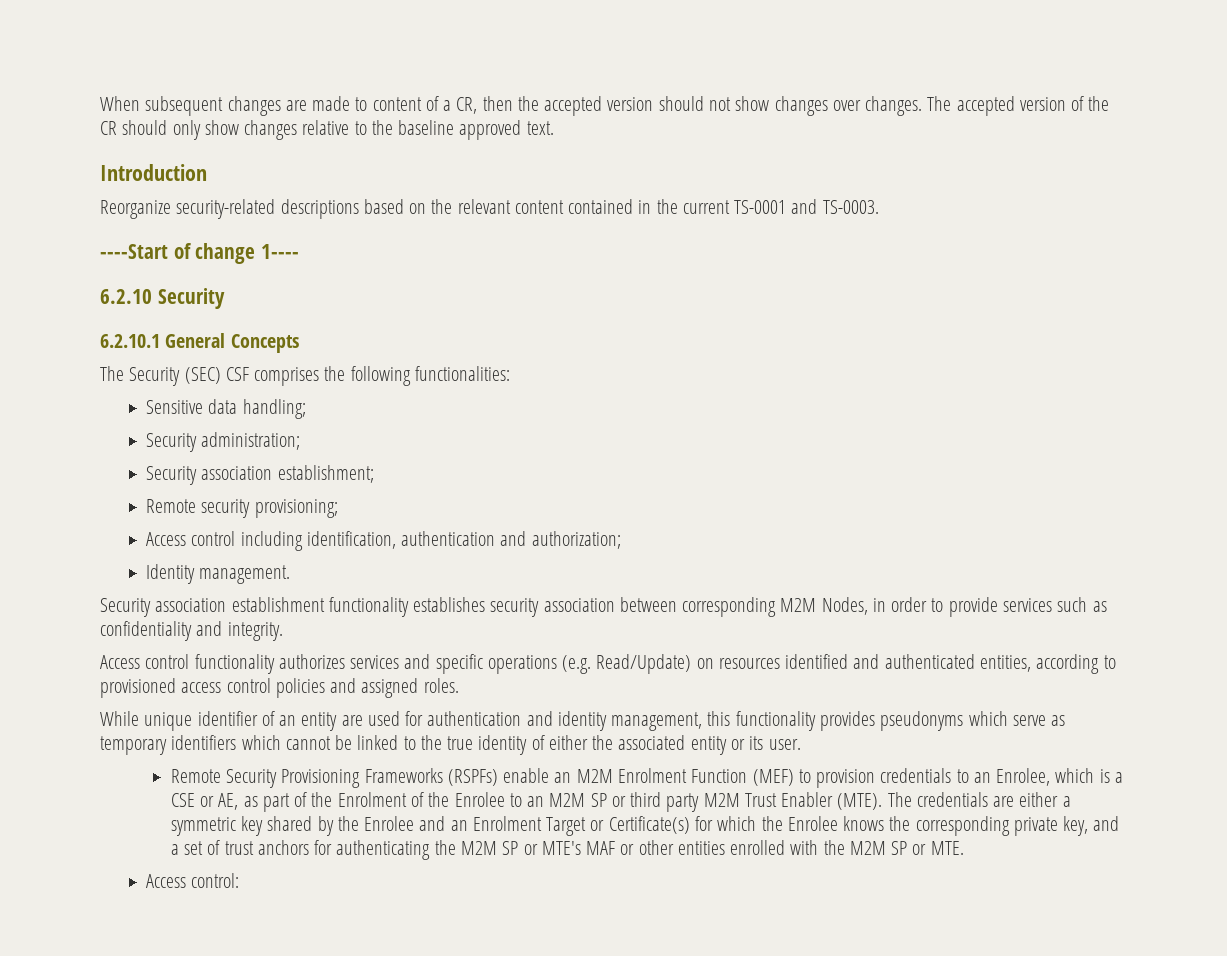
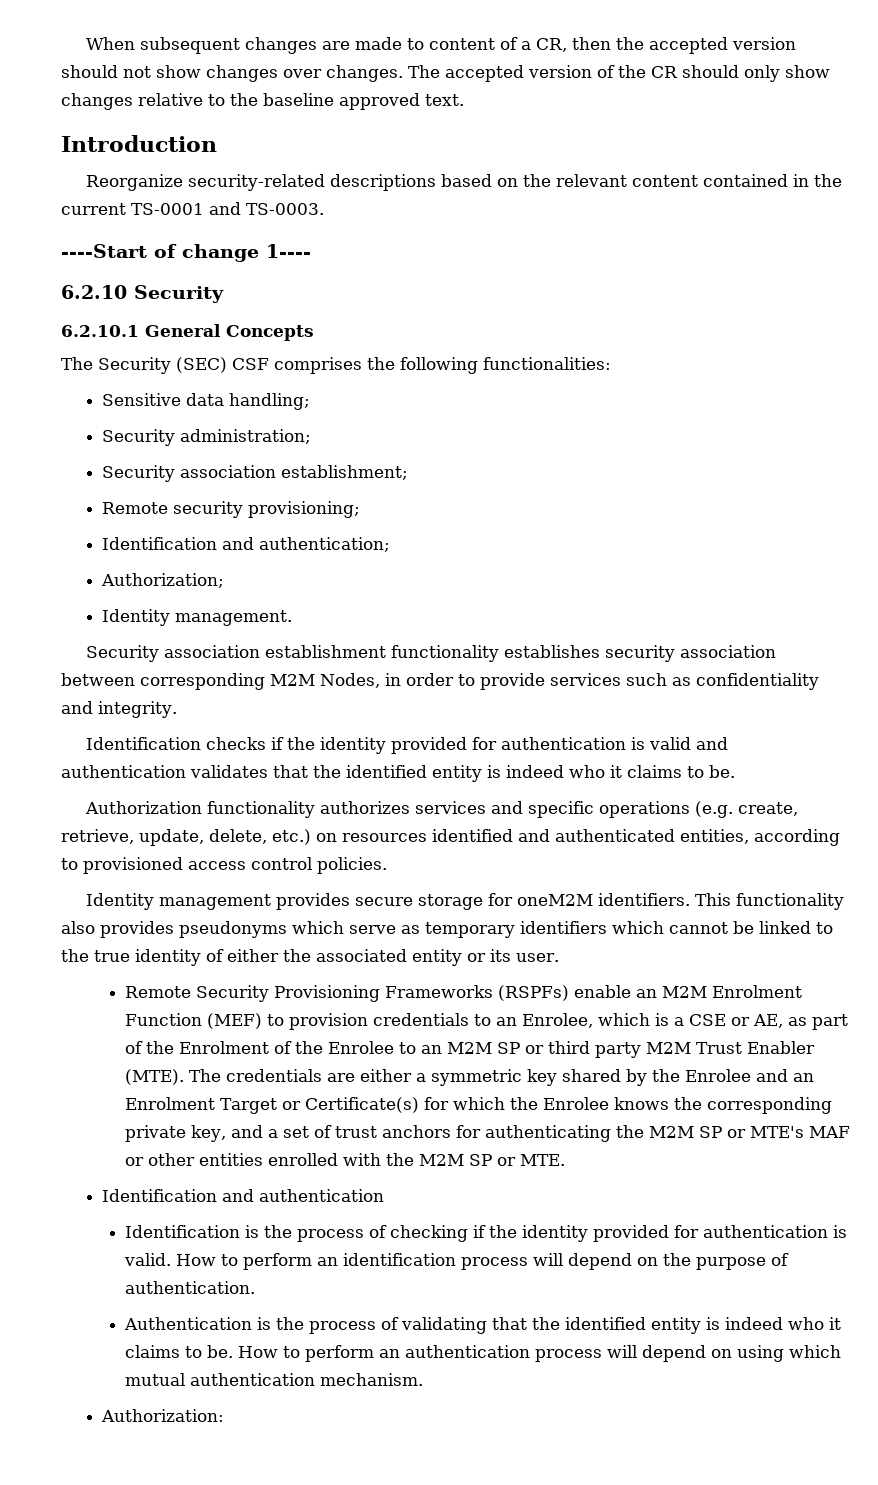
- Access control including identification, authentication and authorization;
+ Identification and authentication;
+ Authorization;
- Access control functionality authorizes services and specific operations (e.g. Read/Update) on resources identified and authenticated entities, according to provisioned access control policies and assigned roles.
- While unique identifier of an entity are used for authentication and identity management, this functionality provides pseudonyms which serve as temporary identifiers which cannot be linked to the true identity of either the associated entity or its user.
+ Identification checks if the identity provided for authentication is valid and authentication validates that the identified entity is indeed who it claims to be.
+ Authorization functionality authorizes services and specific operations (e.g. create, retrieve, update, delete, etc.) on resources identified and authenticated entities, according to provisioned access control policies.
+ Identity management provides secure storage for oneM2M identifiers. This functionality also provides pseudonyms which serve as temporary identifiers which cannot be linked to the true identity of either the associated entity or its user.
- Access control:
+ Identification and authentication
+ Identification is the process of checking if the identity provided for authentication is valid. How to perform an identification process will depend on the purpose of authentication.
+ Authentication is the process of validating that the identified entity is indeed who it claims to be. How to perform an authentication process will depend on using which mutual authentication mechanism.
+ Authorization:

